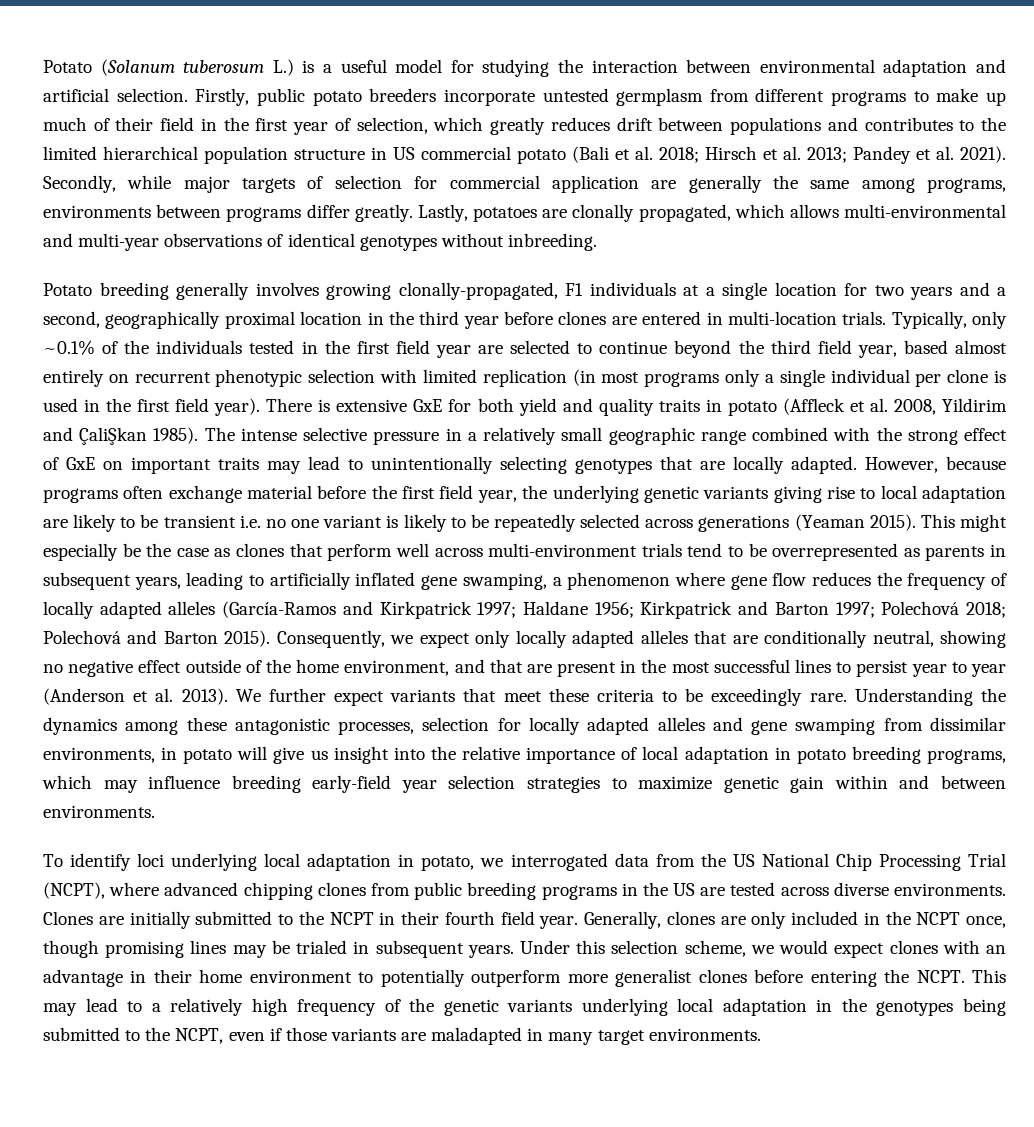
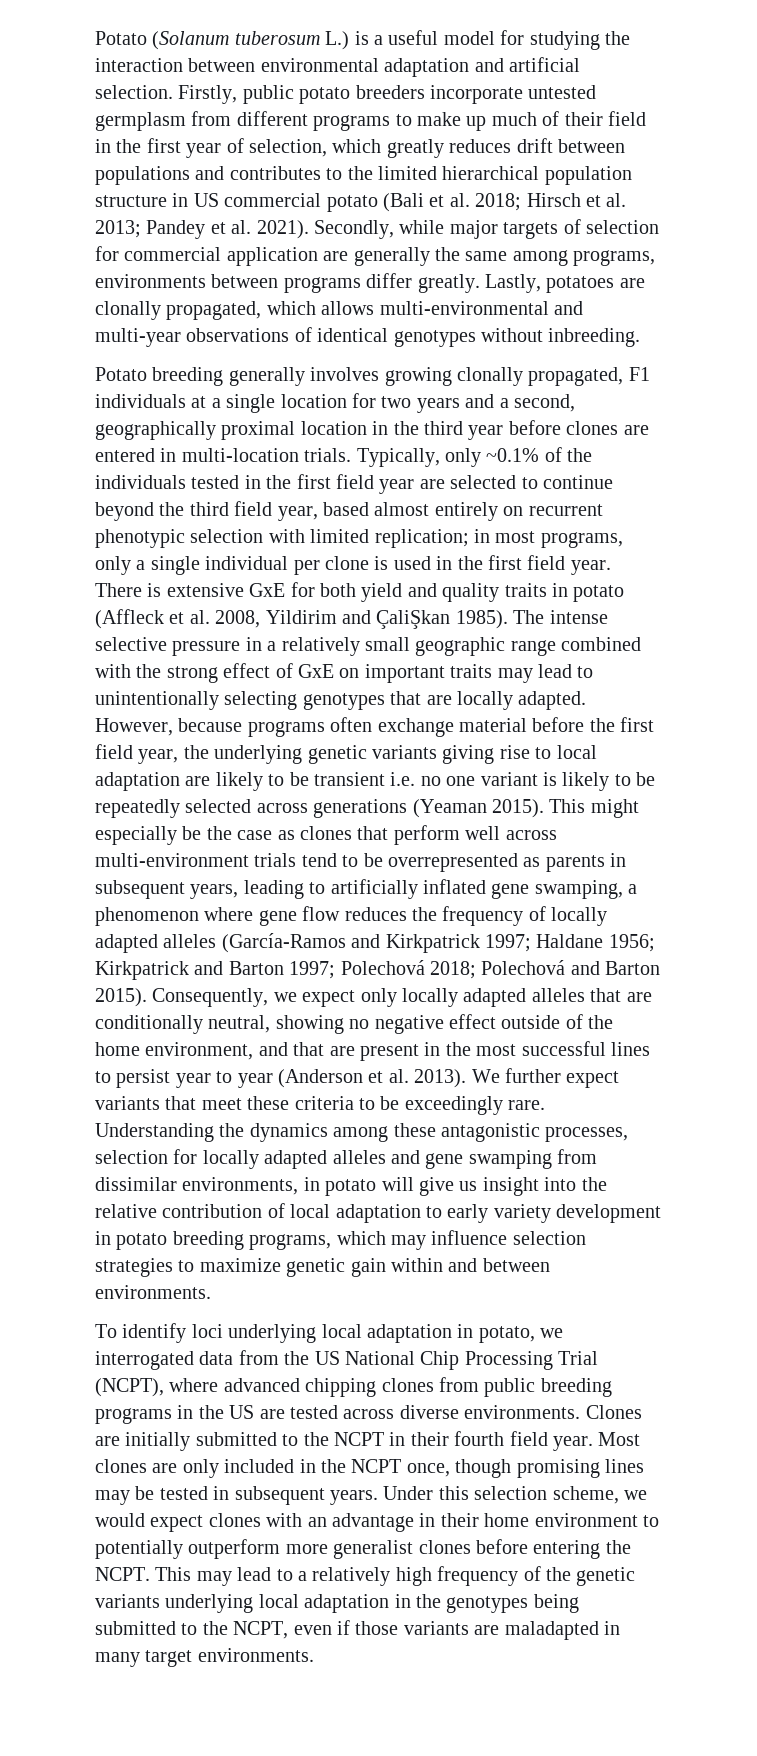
- Potato breeding generally involves growing clonally-propagated, F1 individuals at a single location for two years and a second, geographically proximal location in the third year before clones are entered in multi-location trials.
+ Potato breeding generally involves growing clonally propagated, F1 individuals at a single location for two years and a second, geographically proximal location in the third year before clones are entered in multi-location trials.
- Typically, only ~0.1% of the individuals tested in the first field year are selected to continue beyond the third field year, based almost entirely on recurrent phenotypic selection with limited replication (in most programs only a single individual per clone is used in the first field year).
+ Typically, only ~0.1% of the individuals tested in the first field year are selected to continue beyond the third field year, based almost entirely on recurrent phenotypic selection with limited replication; in most programs, only a single individual per clone is used in the first field year.
- Understanding the dynamics among these antagonistic processes, selection for locally adapted alleles and gene swamping from dissimilar environments, in potato will give us insight into the relative importance of local adaptation in potato breeding programs, which may influence breeding early-field year selection strategies to maximize genetic gain within and between environments.
+ Understanding the dynamics among these antagonistic processes, selection for locally adapted alleles and gene swamping from dissimilar environments, in potato will give us insight into the relative contribution of local adaptation to early variety development in potato breeding programs, which may influence selection strategies to maximize genetic gain within and between environments.
- Generally, clones are only included in the NCPT once, though promising lines may be trialed in subsequent years.
+ Most clones are only included in the NCPT once, though promising lines may be tested in subsequent years.

